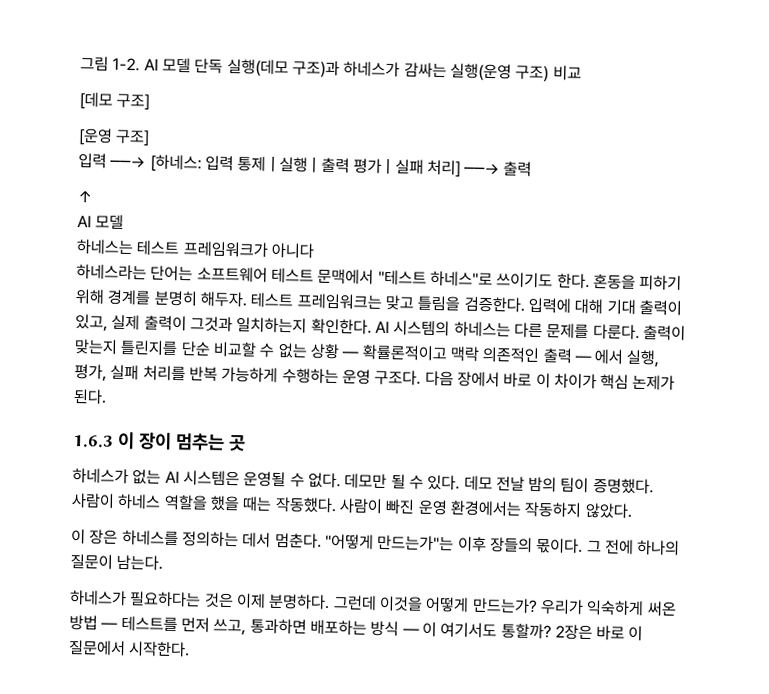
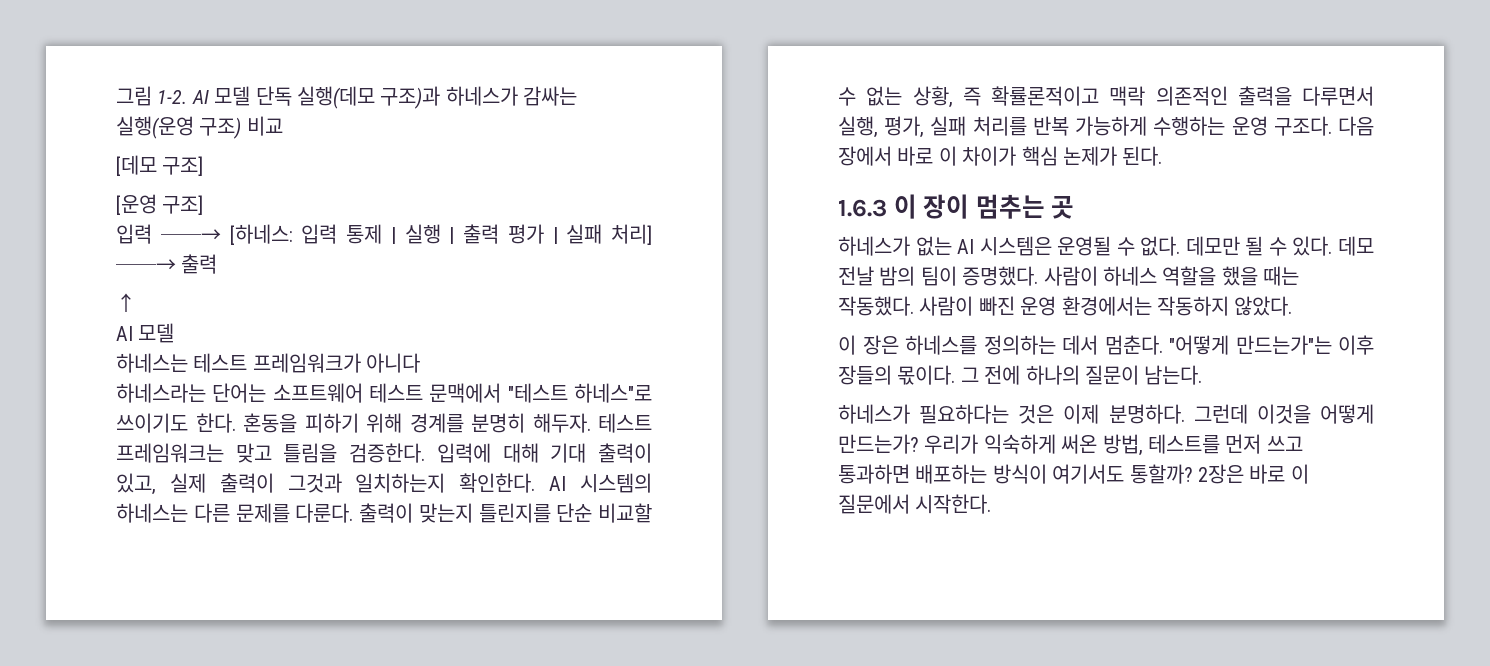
- 출력이 맞는지 틀린지를 단순 비교할 수 없는 상황 — 확률론적이고 맥락 의존적인 출력 — 에서 실행, 평가, 실패 처리를 반복 가능하게 수행하는 운영 구조다.
+ 출력이 맞는지 틀린지를 단순 비교할 수 없는 상황, 즉 확률론적이고 맥락 의존적인 출력을 다루면서 실행, 평가, 실패 처리를 반복 가능하게 수행하는 운영 구조다.
- 우리가 익숙하게 써온 방법 — 테스트를 먼저 쓰고, 통과하면 배포하는 방식 — 이 여기서도 통할까?
+ 우리가 익숙하게 써온 방법, 테스트를 먼저 쓰고 통과하면 배포하는 방식이 여기서도 통할까?

